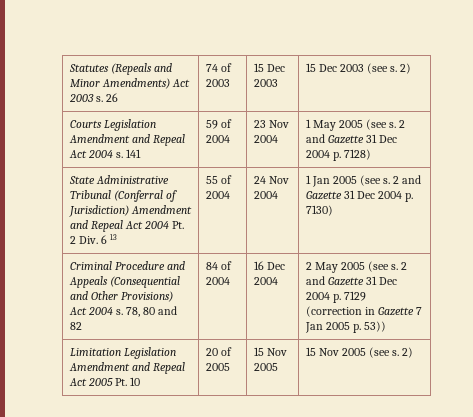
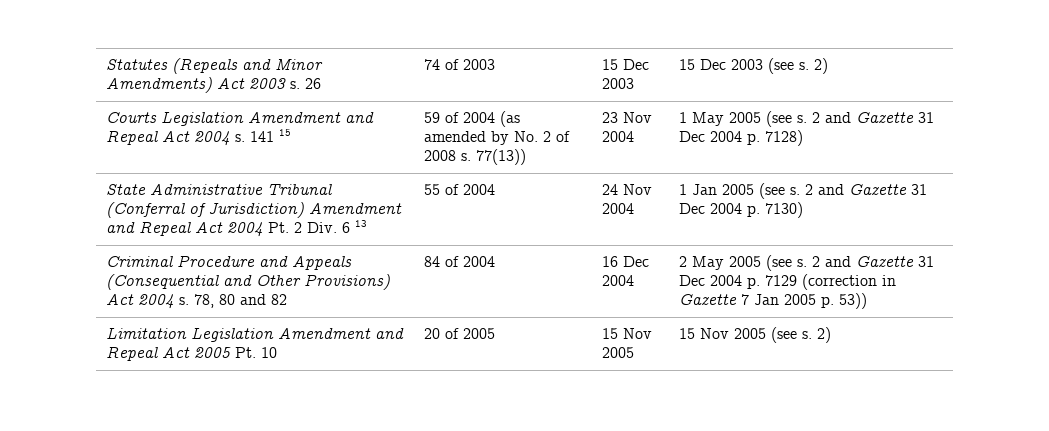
- Courts Legislation Amendment and Repeal Act 2004 s. 141 | 59 of 2004 | 23 Nov 2004 | 1 May 2005 (see s. 2 and Gazette 31 Dec 2004 p. 7128)
+ Courts Legislation Amendment and Repeal Act 2004 s. 141 15 | 59 of 2004 (as amended by No. 2 of 2008 s. 77(13)) | 23 Nov 2004 | 1 May 2005 (see s. 2 and Gazette 31 Dec 2004 p. 7128)

